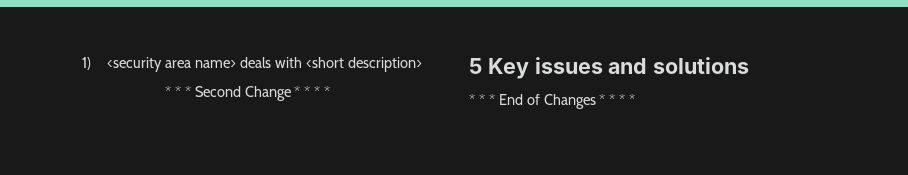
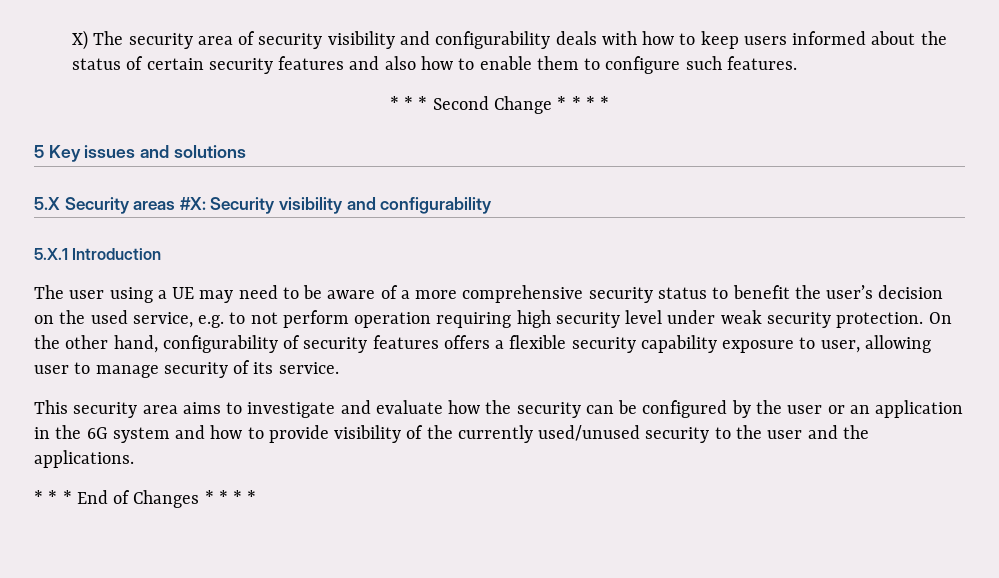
- 1) <security area name> deals with <short description>
+ X) The security area of security visibility and configurability deals with how to keep users informed about the status of certain security features and also how to enable them to configure such features.
+ 5.X Security areas #X: Security visibility and configurability
+ 5.X.1 Introduction
+ The user using a UE may need to be aware of a more comprehensive security status to benefit the user’s decision on the used service, e.g. to not perform operation requiring high security level under weak security protection. On the other hand, configurability of security features offers a flexible security capability exposure to user, allowing user to manage security of its service.
+ This security area aims to investigate and evaluate how the security can be configured by the user or an application in the 6G system and how to provide visibility of the currently used/unused security to the user and the applications.

